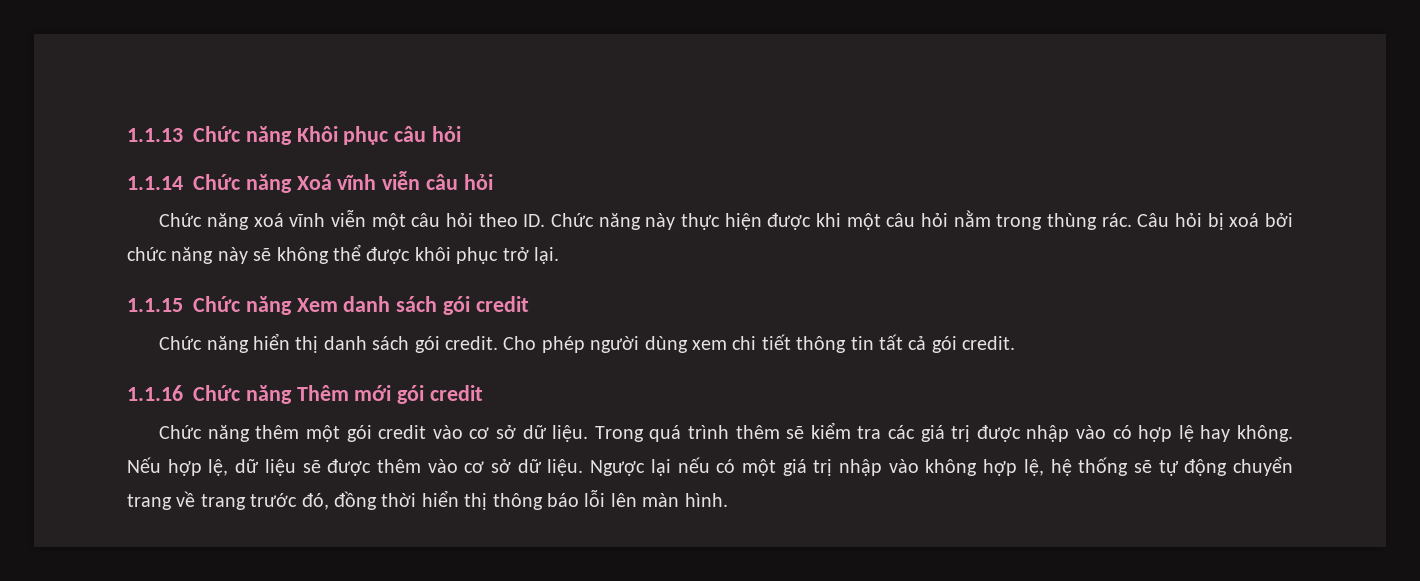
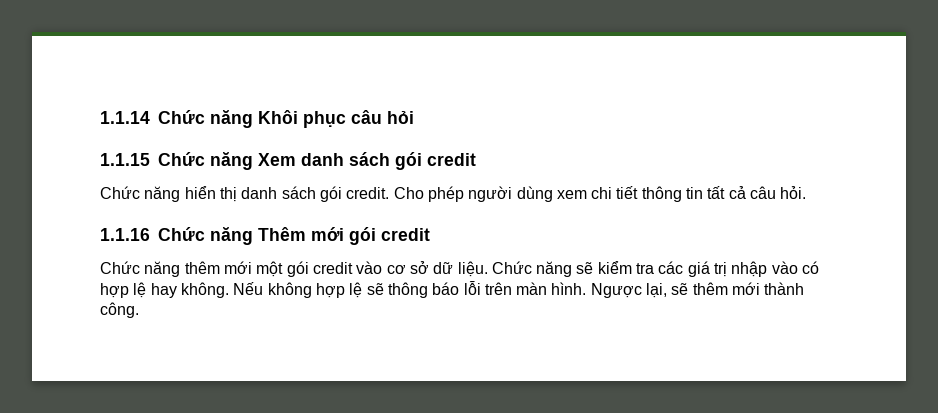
- 1.1.13 Chức năng Khôi phục câu hỏi
+ 1.1.14 Chức năng Khôi phục câu hỏi
- 1.1.14 Chức năng Xoá vĩnh viễn câu hỏi
- Chức năng xoá vĩnh viễn một câu hỏi theo ID. Chức năng này thực hiện được khi một câu hỏi nằm trong thùng rác. Câu hỏi bị xoá bởi chức năng này sẽ không thể được khôi phục trở lại.
- Cho phép người dùng xem chi tiết thông tin tất cả gói credit.
+ Cho phép người dùng xem chi tiết thông tin tất cả câu hỏi.
- Chức năng thêm một gói credit vào cơ sở dữ liệu.
+ Chức năng thêm mới một gói credit vào cơ sở dữ liệu.
- Trong quá trình thêm sẽ kiểm tra các giá trị được nhập vào có hợp lệ hay không.
+ Chức năng sẽ kiểm tra các giá trị nhập vào có hợp lệ hay không.
- Nếu hợp lệ, dữ liệu sẽ được thêm vào cơ sở dữ liệu. Ngược lại nếu có một giá trị nhập vào không hợp lệ, hệ thống sẽ tự động chuyển trang về trang trước đó, đồng thời hiển thị thông báo lỗi lên màn hình.
+ Nếu không hợp lệ sẽ thông báo lỗi trên màn hình.
+ Ngược lại, sẽ thêm mới thành công.

